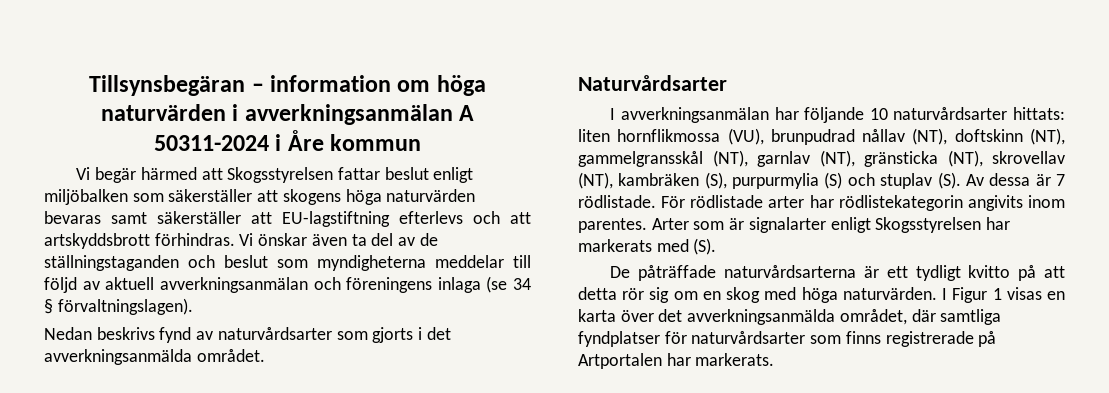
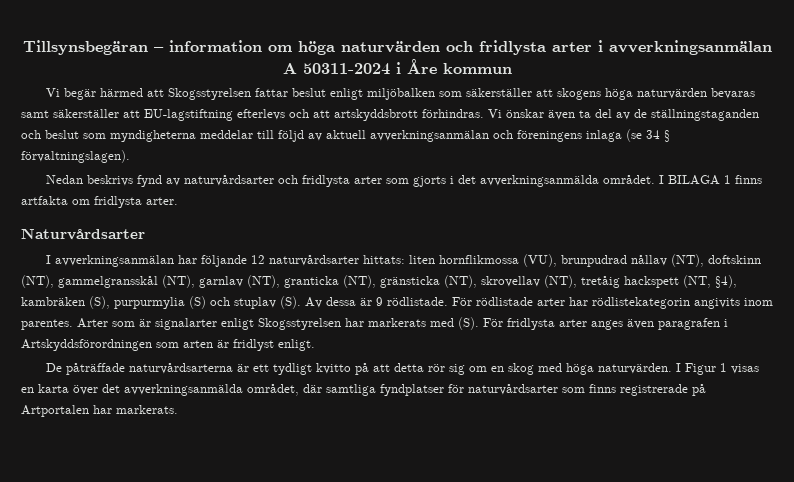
- Tillsynsbegäran – information om höga naturvärden i avverkningsanmälan A 50311-2024 i Åre kommun
+ Tillsynsbegäran – information om höga naturvärden och fridlysta arter i avverkningsanmälan A 50311-2024 i Åre kommun
- Nedan beskrivs fynd av naturvårdsarter som gjorts i det avverkningsanmälda området.
+ Nedan beskrivs fynd av naturvårdsarter och fridlysta arter som gjorts i det avverkningsanmälda området. I BILAGA 1 finns artfakta om fridlysta arter.
- I avverkningsanmälan har följande 10 naturvårdsarter hittats: liten hornflikmossa (VU), brunpudrad nållav (NT), doftskinn (NT), gammelgransskål (NT), garnlav (NT), gränsticka (NT), skrovellav (NT), kambräken (S), purpurmylia (S) och stuplav (S). Av dessa är 7 rödlistade.
+ I avverkningsanmälan har följande 12 naturvårdsarter hittats: liten hornflikmossa (VU), brunpudrad nållav (NT), doftskinn (NT), gammelgransskål (NT), garnlav (NT), granticka (NT), gränsticka (NT), skrovellav (NT), tretåig hackspett (NT, §4), kambräken (S), purpurmylia (S) och stuplav (S). Av dessa är 9 rödlistade.
- Arter som är signalarter enligt Skogsstyrelsen har markerats med (S).
+ Arter som är signalarter enligt Skogsstyrelsen har markerats med (S). För fridlysta arter anges även paragrafen i Artskyddsförordningen som arten är fridlyst enligt.

